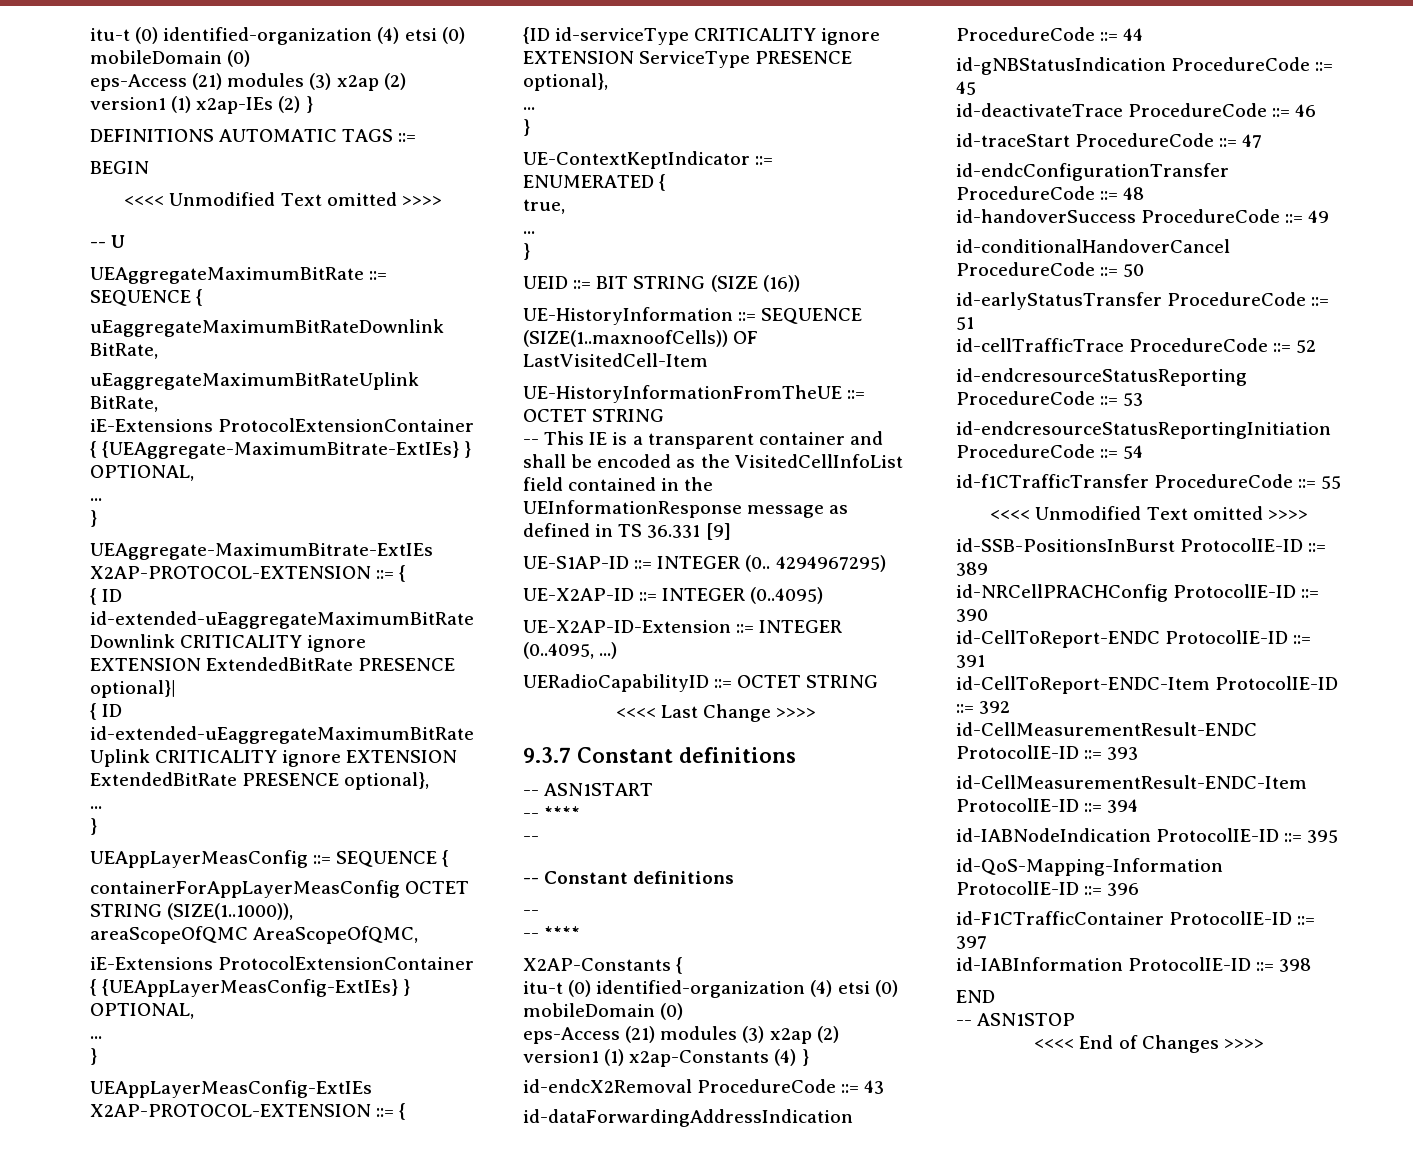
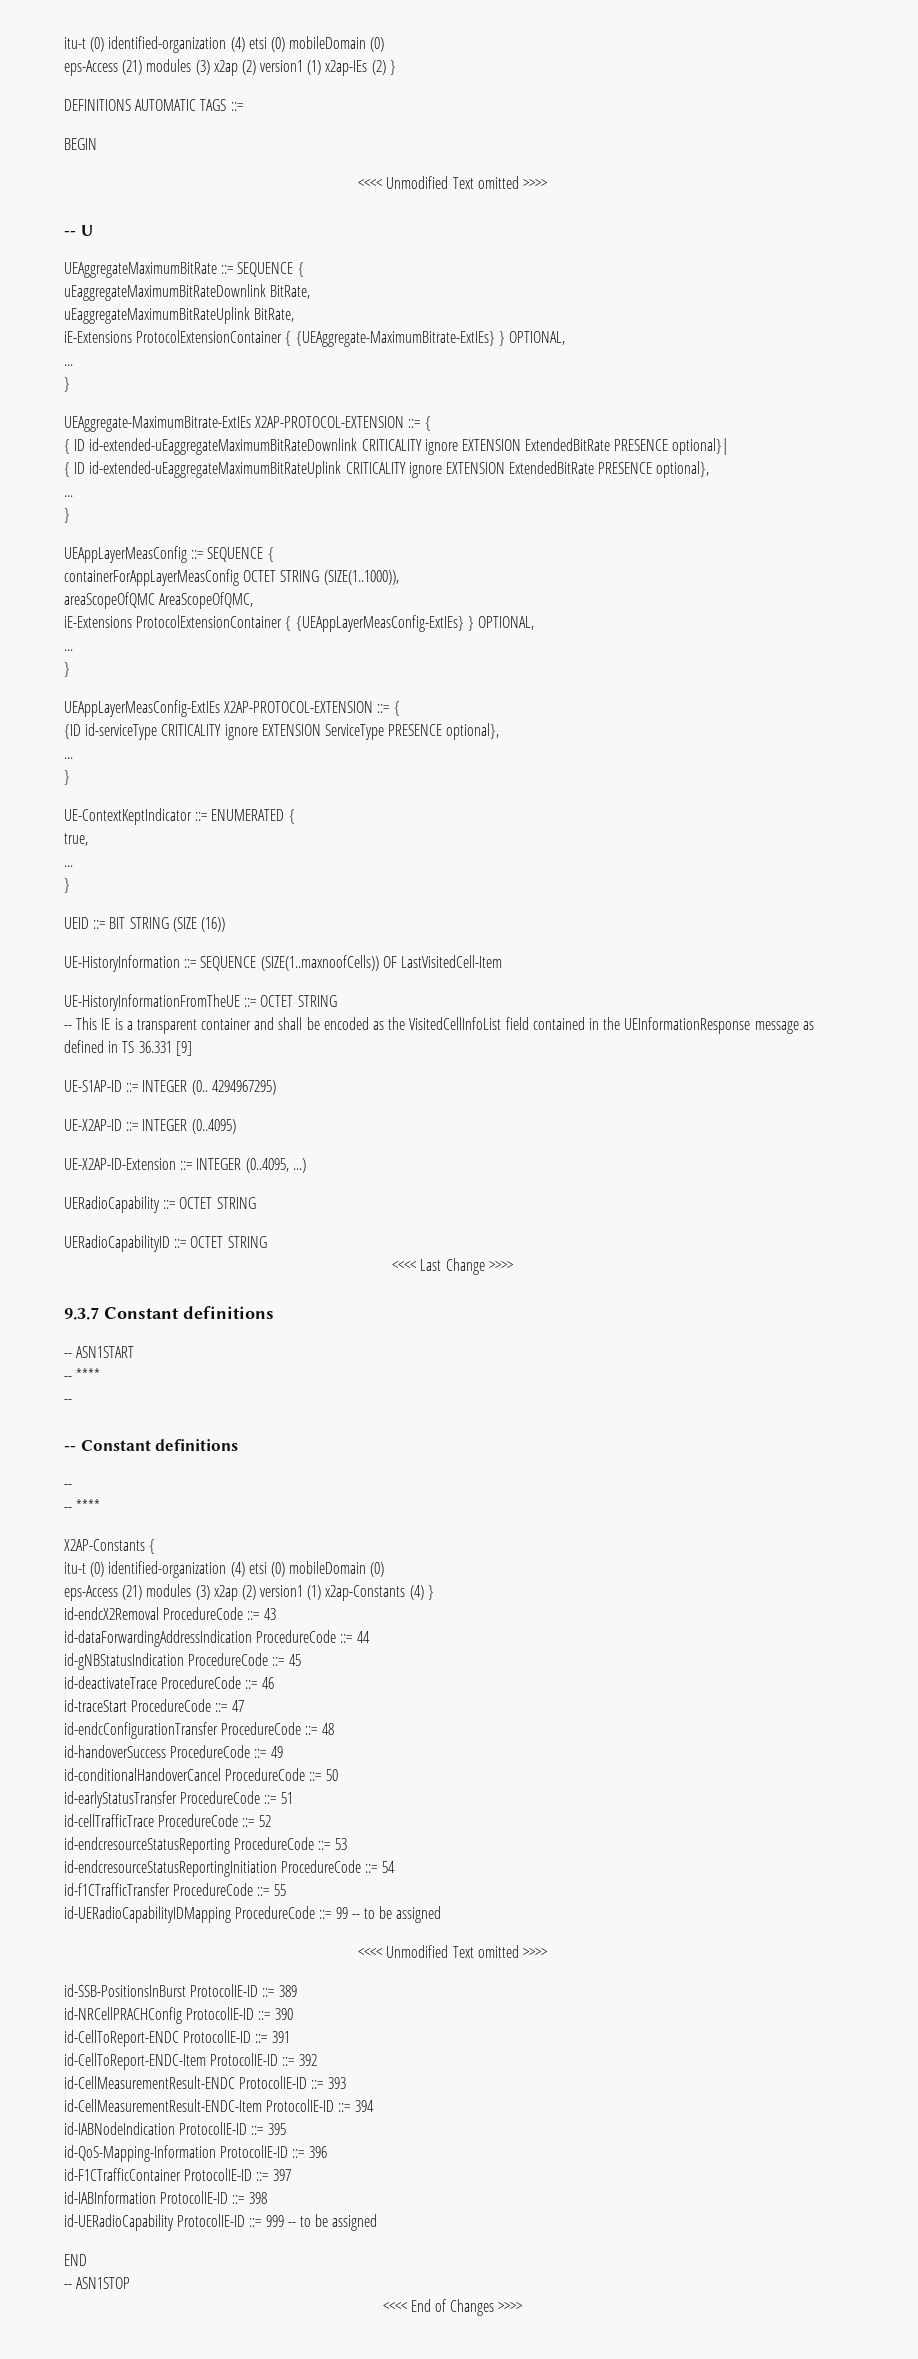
+ UERadioCapability ::= OCTET STRING
+ id-UERadioCapabilityIDMapping ProcedureCode ::= 99 -- to be assigned
+ id-UERadioCapability ProtocolIE-ID ::= 999 -- to be assigned

